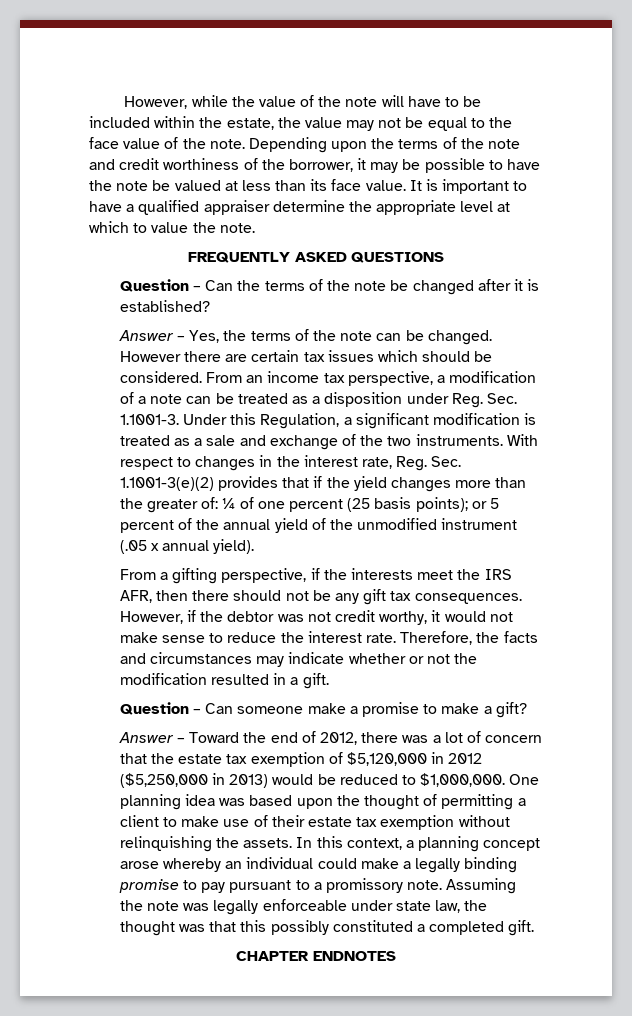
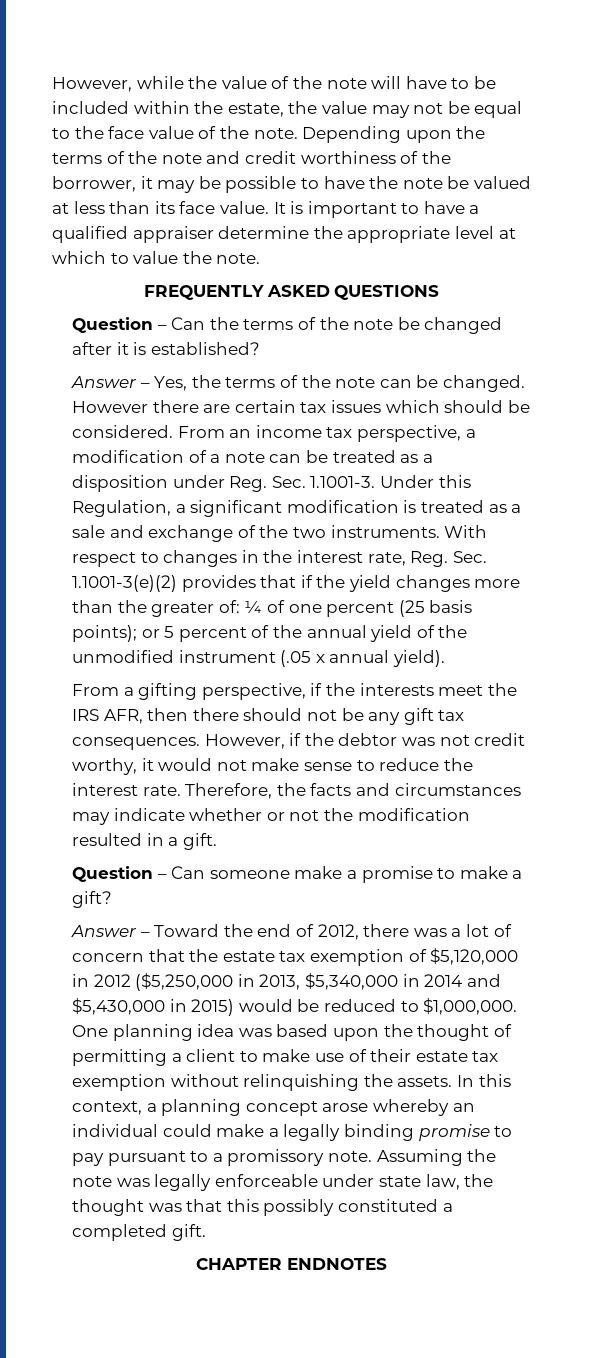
- Answer – Toward the end of 2012, there was a lot of concern that the estate tax exemption of $5,120,000 in 2012 ($5,250,000 in 2013) would be reduced to $1,000,000.
+ Answer – Toward the end of 2012, there was a lot of concern that the estate tax exemption of $5,120,000 in 2012 ($5,250,000 in 2013, $5,340,000 in 2014 and $5,430,000 in 2015) would be reduced to $1,000,000.

